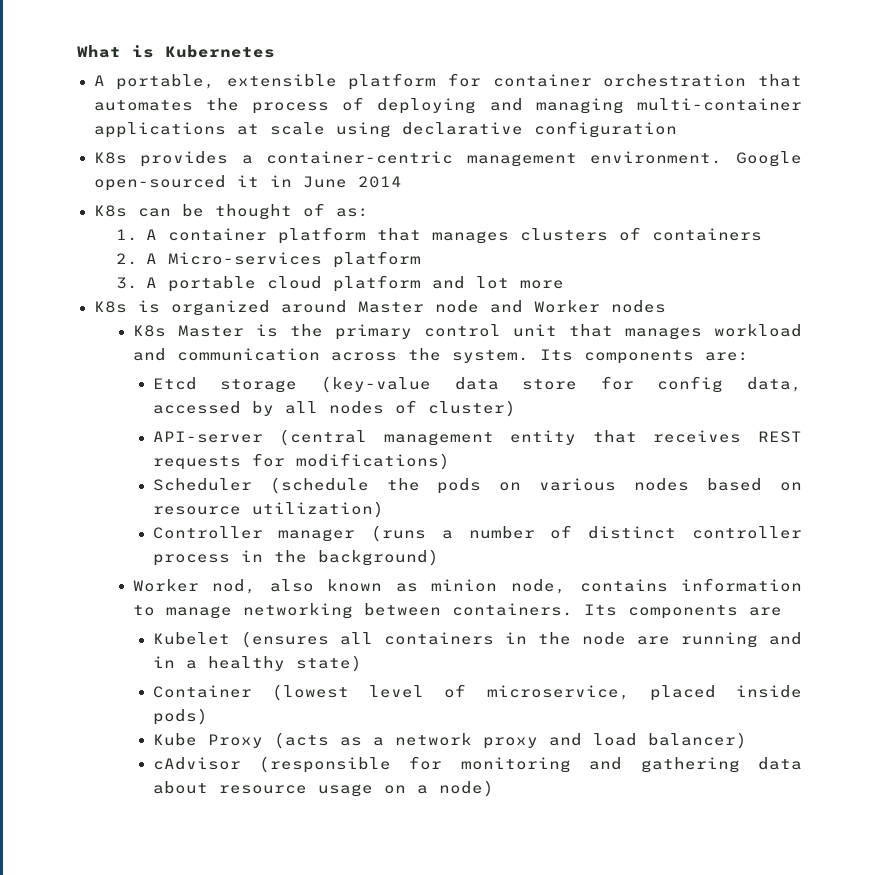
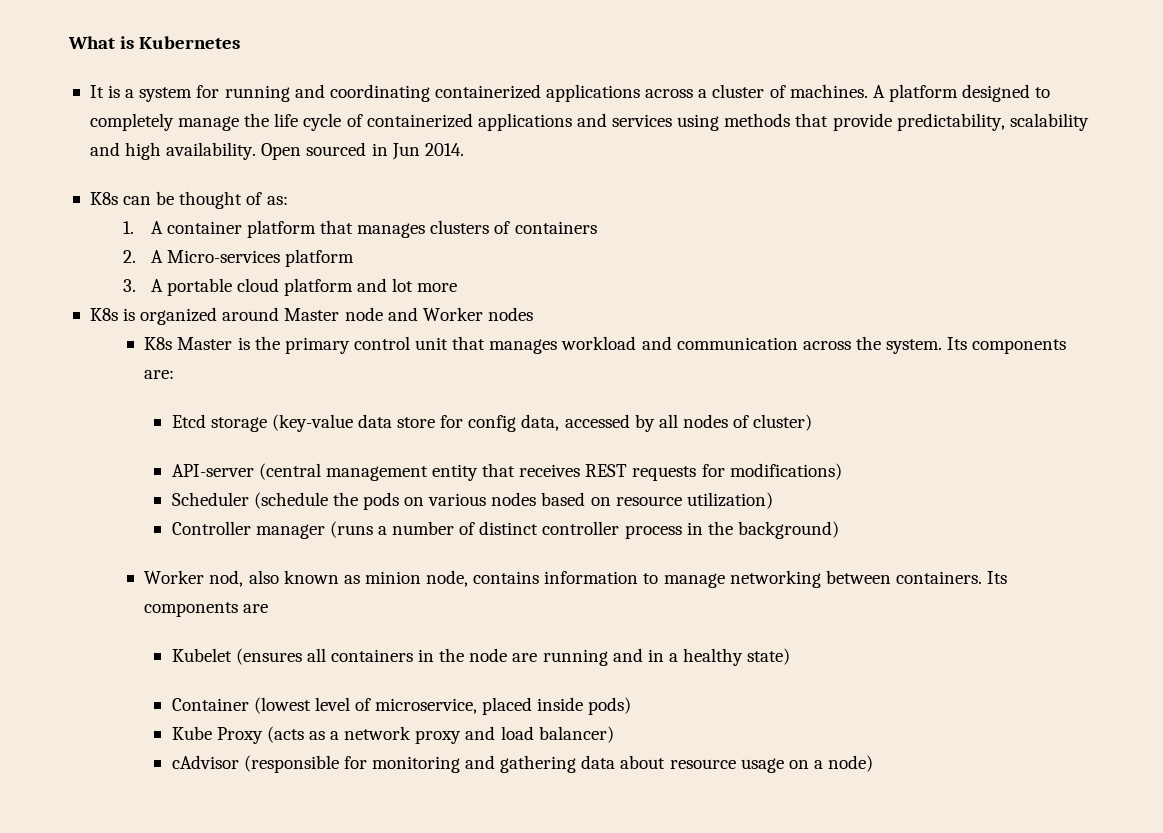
- A portable, extensible platform for container orchestration that automates the process of deploying and managing multi-container applications at scale using declarative configuration
- K8s provides a container-centric management environment. Google open-sourced it in June 2014
+ It is a system for running and coordinating containerized applications across a cluster of machines. A platform designed to completely manage the life cycle of containerized applications and services using methods that provide predictability, scalability and high availability. Open sourced in Jun 2014.

